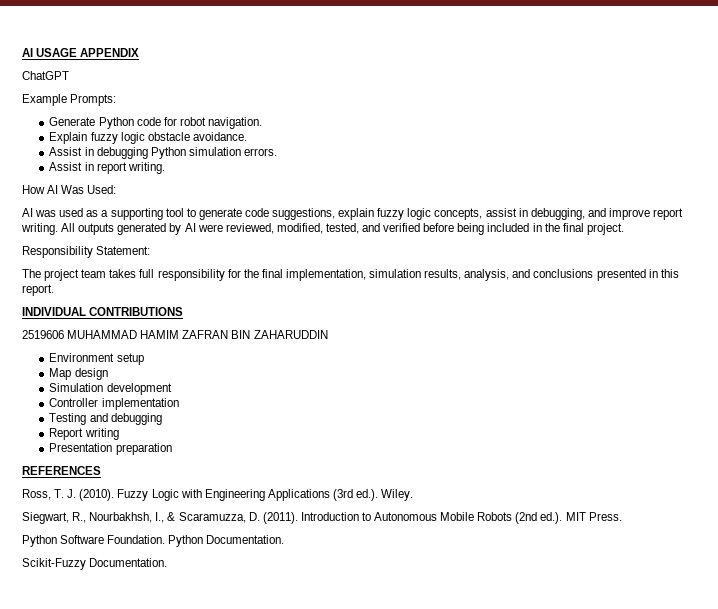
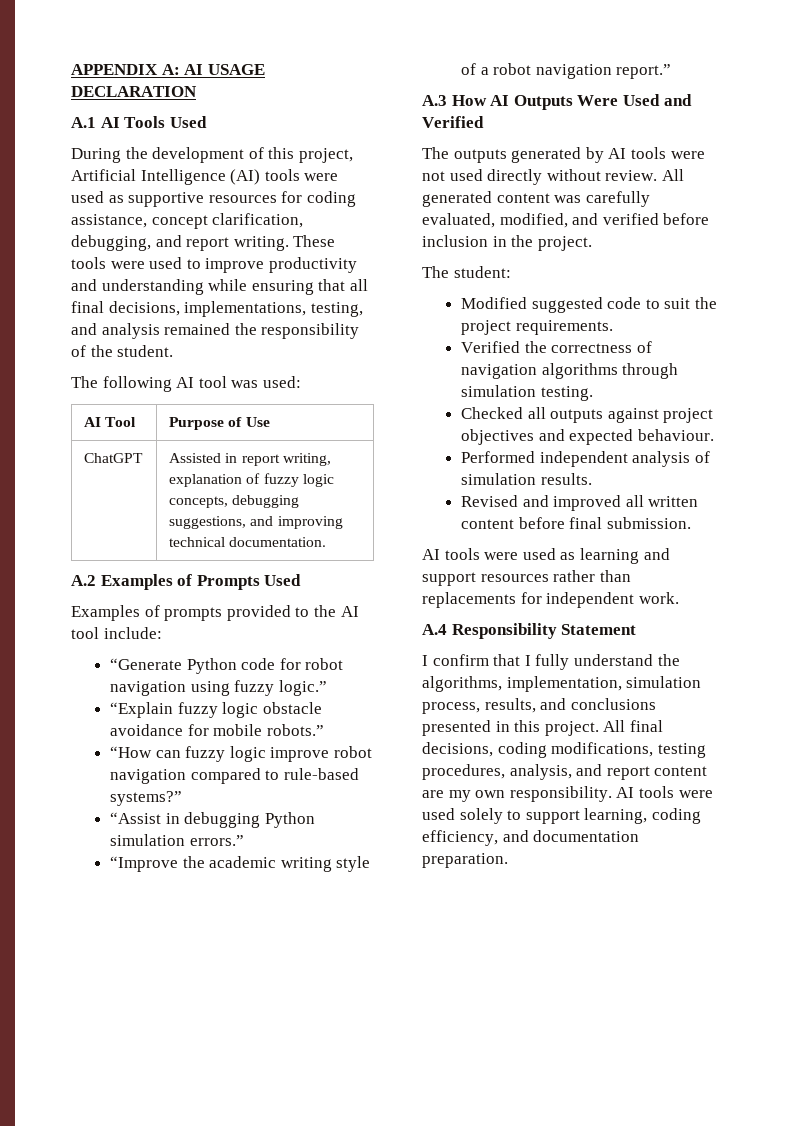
- AI USAGE APPENDIX
- ChatGPT
- Example Prompts:
- Generate Python code for robot navigation.
- Explain fuzzy logic obstacle avoidance.
- Assist in debugging Python simulation errors.
- Assist in report writing.
- How AI Was Used:
- AI was used as a supporting tool to generate code suggestions, explain fuzzy logic concepts, assist in debugging, and improve report writing. All outputs generated by AI were reviewed, modified, tested, and verified before being included in the final project.
+ APPENDIX A: AI USAGE DECLARATION
+ A.1 AI Tools Used
+ During the development of this project, Artificial Intelligence (AI) tools were used as supportive resources for coding assistance, concept clarification, debugging, and report writing. These tools were used to improve productivity and understanding while ensuring that all final decisions, implementations, testing, and analysis remained the responsibility of the student.
+ The following AI tool was used:
+ AI Tool | Purpose of Use
+ ChatGPT | Assisted in report writing, explanation of fuzzy logic concepts, debugging suggestions, and improving technical documentation.
+ A.2 Examples of Prompts Used
+ Examples of prompts provided to the AI tool include:
+ “Generate Python code for robot navigation using fuzzy logic.”
+ “Explain fuzzy logic obstacle avoidance for mobile robots.”
+ “How can fuzzy logic improve robot navigation compared to rule-based systems?”
+ “Assist in debugging Python simulation errors.”
+ “Improve the academic writing style of a robot navigation report.”
+ A.3 How AI Outputs Were Used and Verified
+ The outputs generated by AI tools were not used directly without review. All generated content was carefully evaluated, modified, and verified before inclusion in the project.
- Responsibility Statement:
- The project team takes full responsibility for the final implementation, simulation results, analysis, and conclusions presented in this report.
- INDIVIDUAL CONTRIBUTIONS
- 2519606 MUHAMMAD HAMIM ZAFRAN BIN ZAHARUDDIN
- Environment setup
- Map design
- Simulation development
- Controller implementation
- Testing and debugging
- Report writing
- Presentation preparation
- REFERENCES
- Ross, T. J. (2010). Fuzzy Logic with Engineering Applications (3rd ed.). Wiley.
- Siegwart, R., Nourbakhsh, I., & Scaramuzza, D. (2011). Introduction to Autonomous Mobile Robots (2nd ed.). MIT Press.
- Python Software Foundation. Python Documentation.
- Scikit-Fuzzy Documentation.
+ The student:
+ Modified suggested code to suit the project requirements.
+ Verified the correctness of navigation algorithms through simulation testing.
+ Checked all outputs against project objectives and expected behaviour.
+ Performed independent analysis of simulation results.
+ Revised and improved all written content before final submission.
+ AI tools were used as learning and support resources rather than replacements for independent work.
+ A.4 Responsibility Statement
+ I confirm that I fully understand the algorithms, implementation, simulation process, results, and conclusions presented in this project. All final decisions, coding modifications, testing procedures, analysis, and report content are my own responsibility. AI tools were used solely to support learning, coding efficiency, and documentation preparation.

